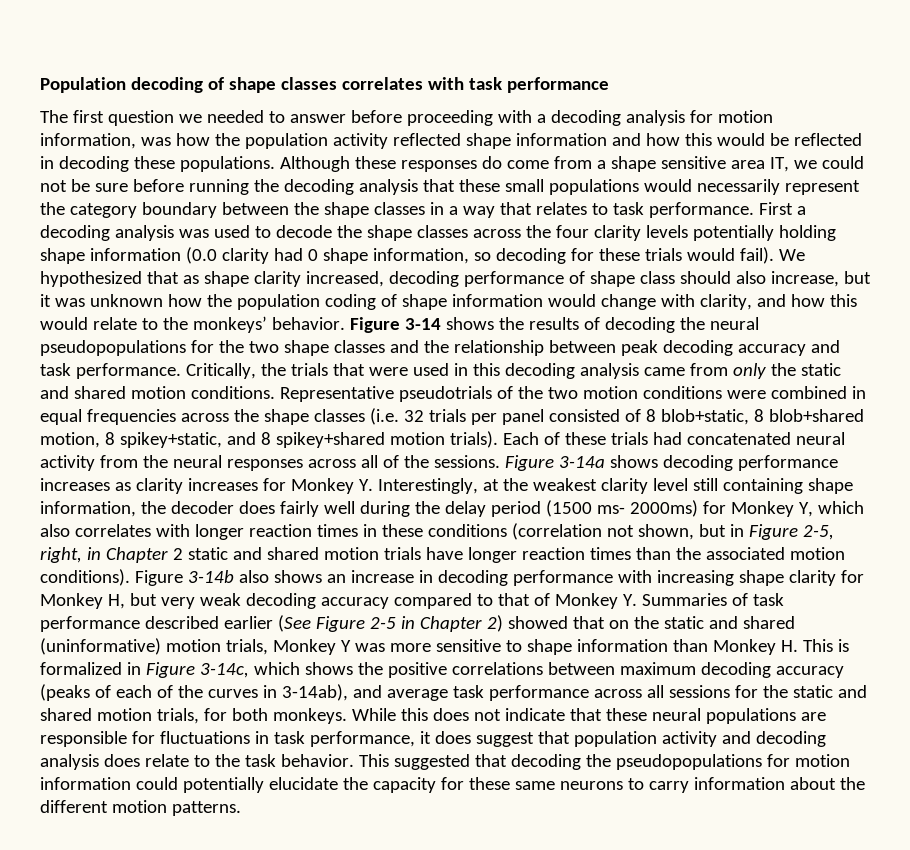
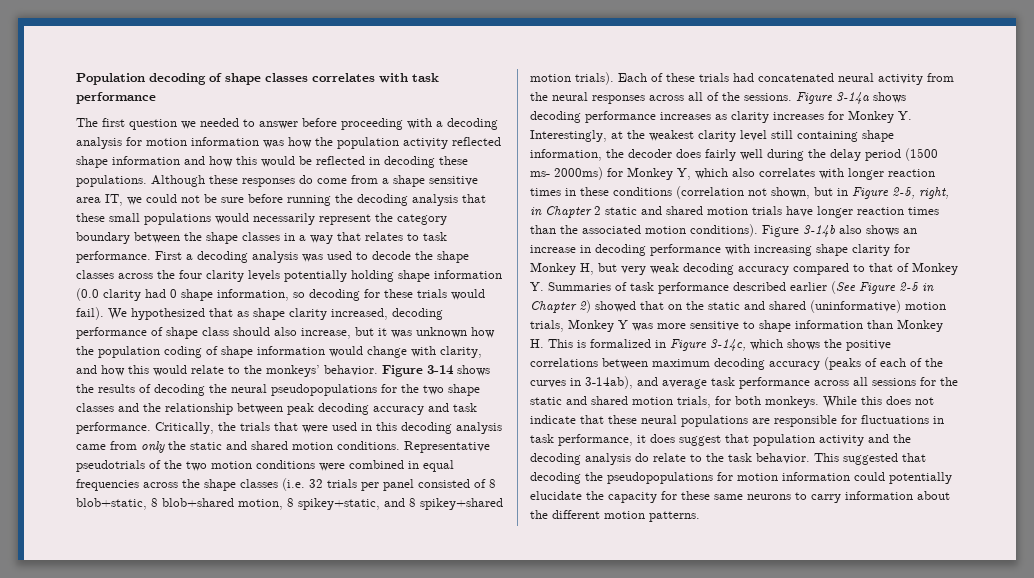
- The first question we needed to answer before proceeding with a decoding analysis for motion information, was how the population activity reflected shape information and how this would be reflected in decoding these populations.
+ The first question we needed to answer before proceeding with a decoding analysis for motion information was how the population activity reflected shape information and how this would be reflected in decoding these populations.
- While this does not indicate that these neural populations are responsible for fluctuations in task performance, it does suggest that population activity and decoding analysis does relate to the task behavior.
+ While this does not indicate that these neural populations are responsible for fluctuations in task performance, it does suggest that population activity and the decoding analysis do relate to the task behavior.

